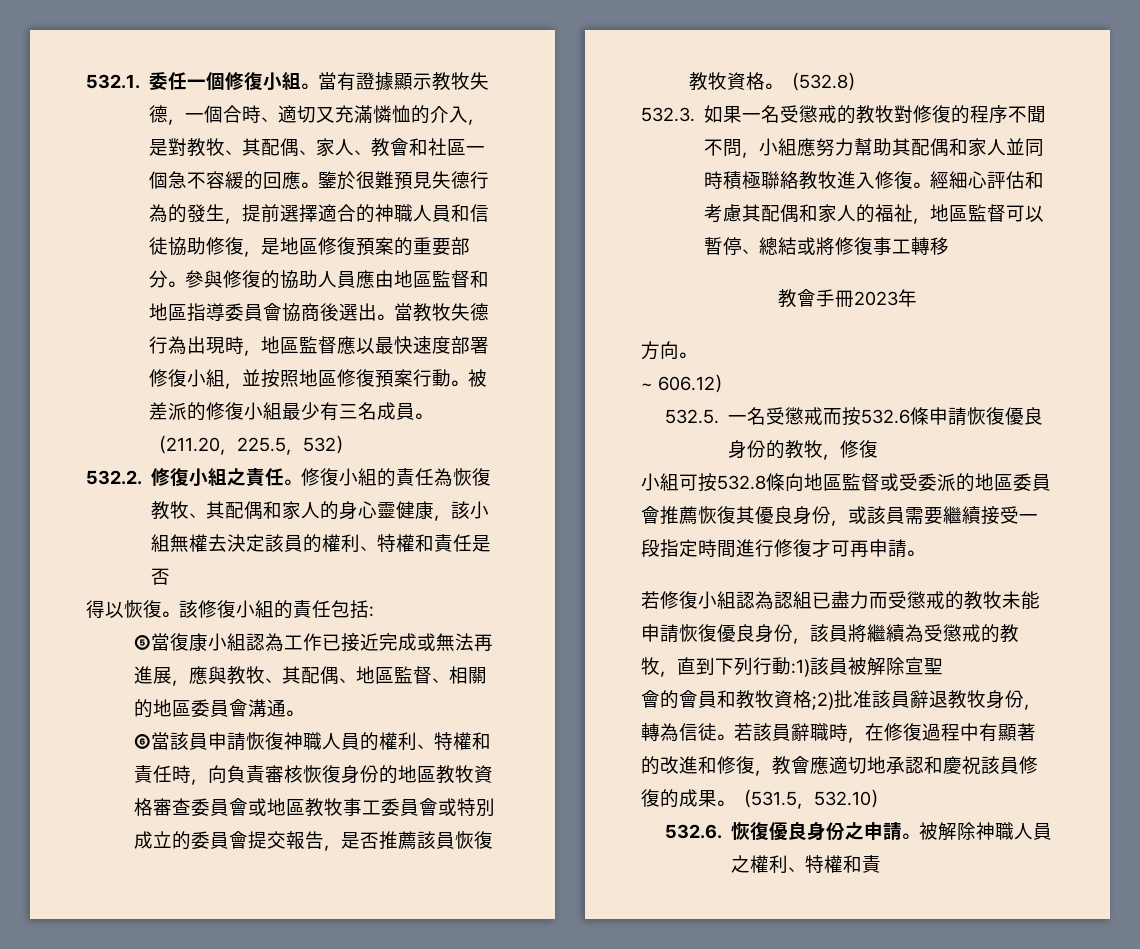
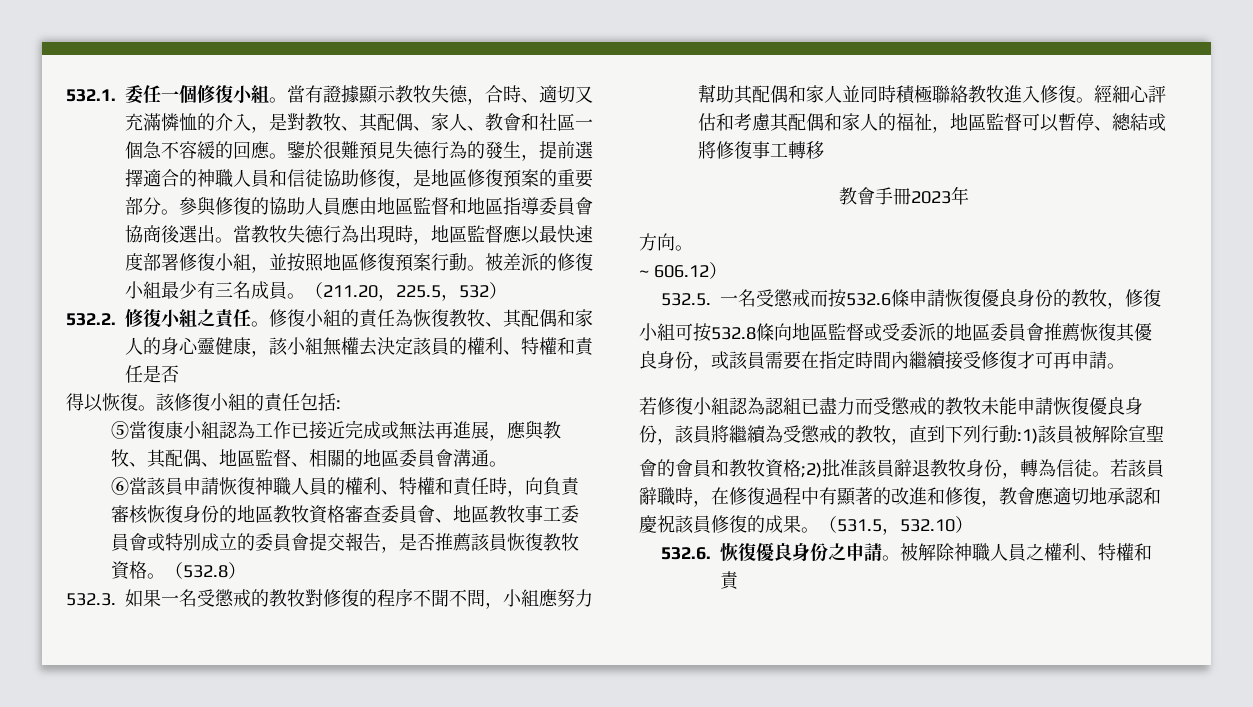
- 當有證據顯示教牧失德，一個合時、適切又充滿憐恤的介入，是對教牧、其配偶、家人、教會和社區一個急不容緩的回應。
+ 當有證據顯示教牧失德，合時、適切又充滿憐恤的介入，是對教牧、其配偶、家人、教會和社區一個急不容緩的回應。
- ➅當該員申請恢復神職人員的權利、特權和責任時，向負責審核恢復身份的地區教牧資格審查委員會或地區教牧事工委員會或特別成立的委員會提交報告，是否推薦該員恢復教牧資格。
+ ➅當該員申請恢復神職人員的權利、特權和責任時，向負責審核恢復身份的地區教牧資格審查委員會、地區教牧事工委員會或特別成立的委員會提交報告，是否推薦該員恢復教牧資格。
- 小組可按532.8條向地區監督或受委派的地區委員會推薦恢復其優良身份，或該員需要繼續接受一段指定時間進行修復才可再申請。
+ 小組可按532.8條向地區監督或受委派的地區委員會推薦恢復其優良身份，或該員需要在指定時間內繼續接受修復才可再申請。

